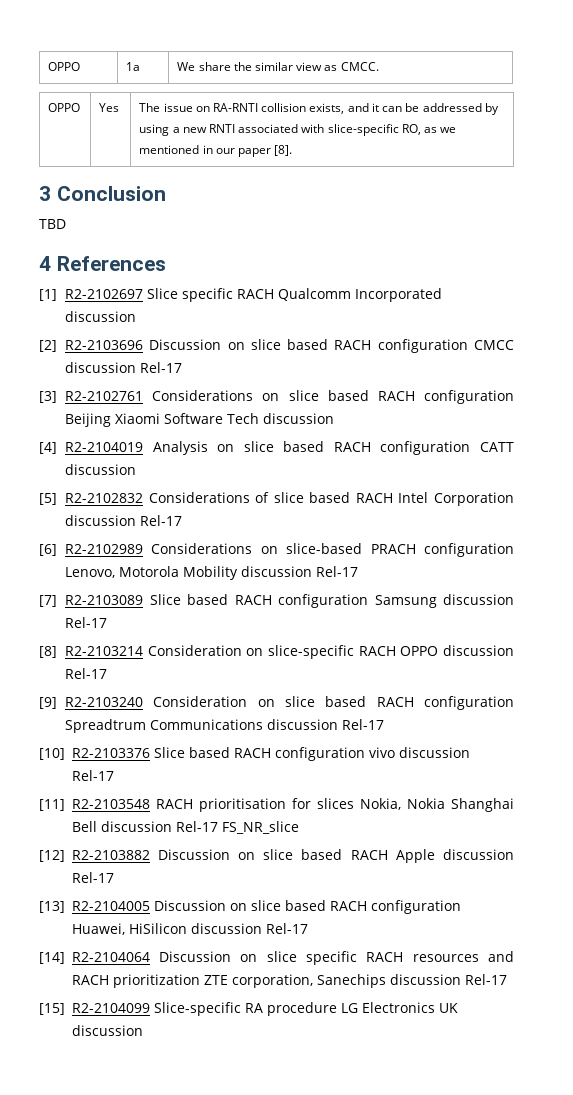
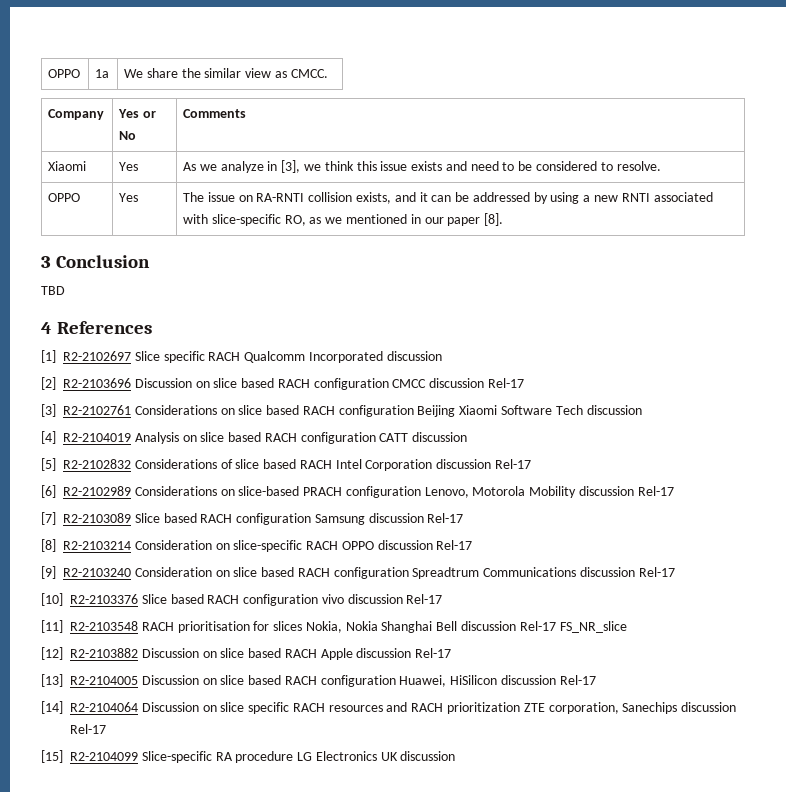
+ Company | Yes or No | Comments
+ Xiaomi | Yes | As we analyze in [3], we think this issue exists and need to be considered to resolve.

